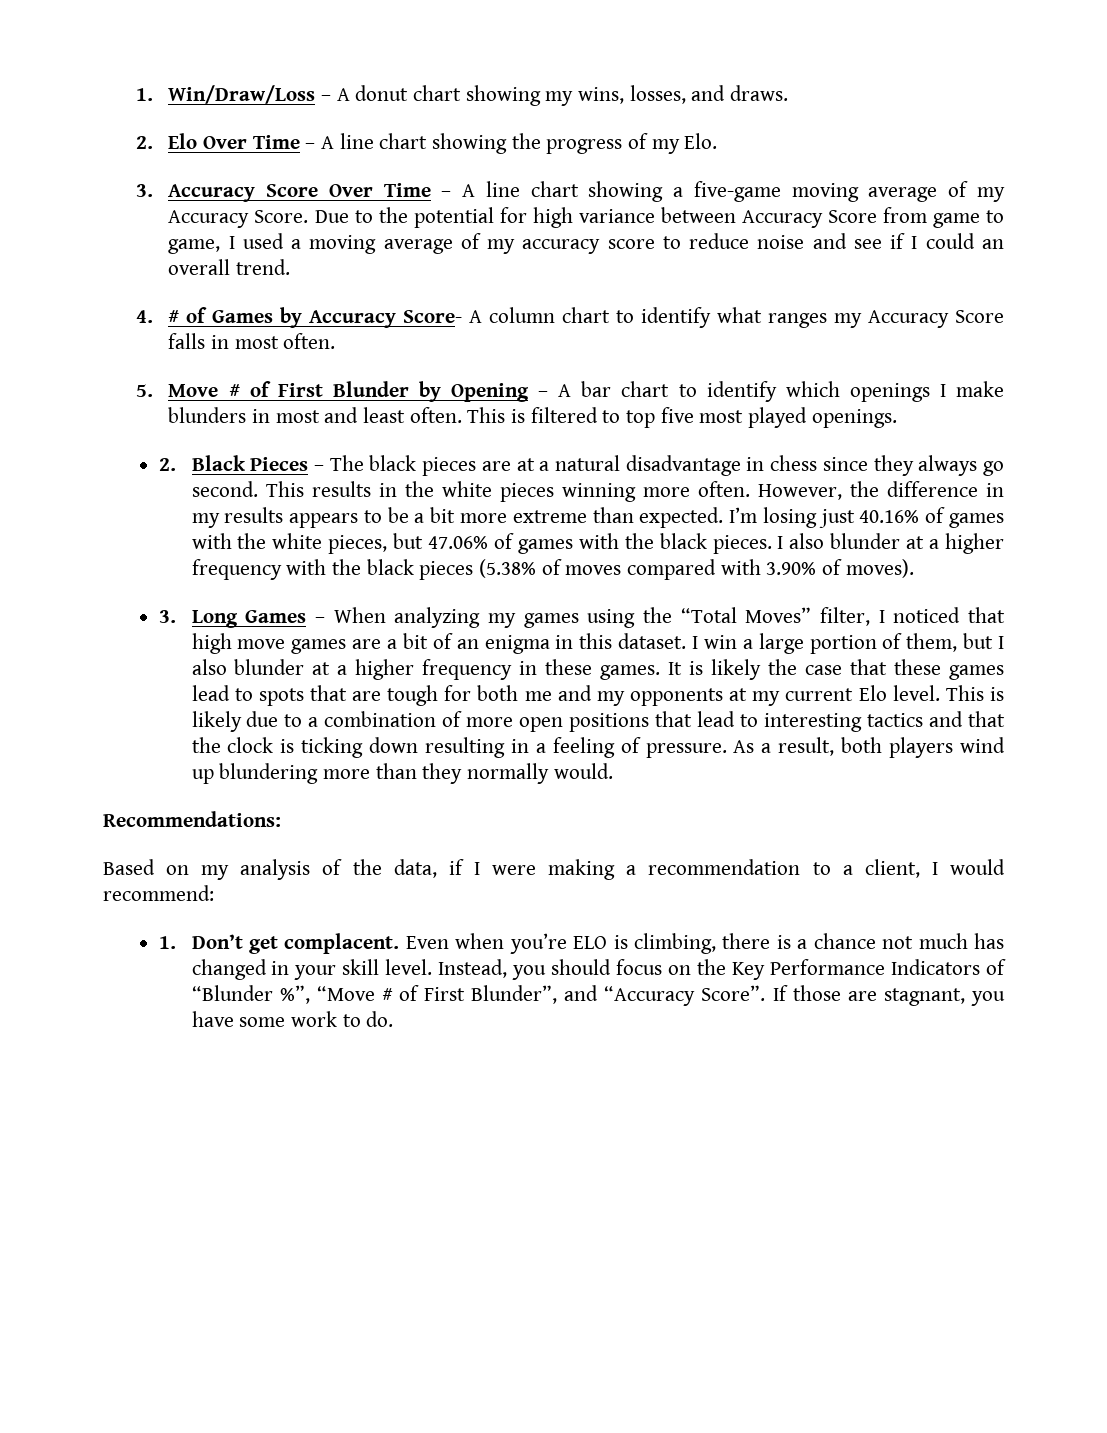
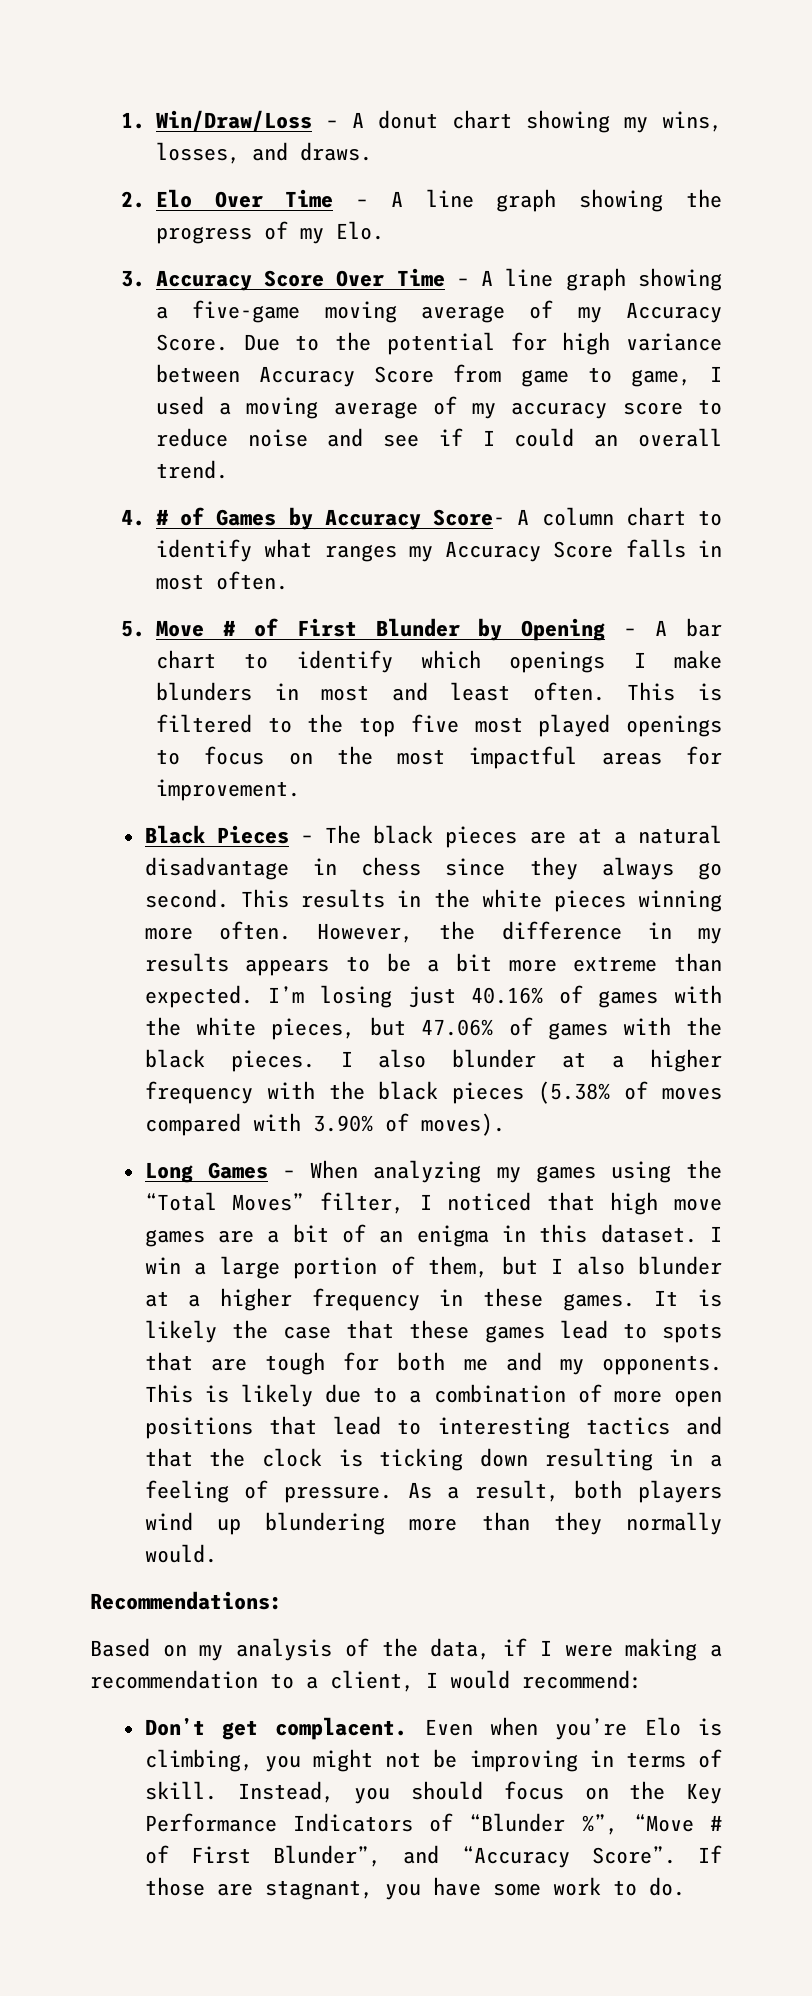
- 2. Elo Over Time – A line chart showing the progress of my Elo.
+ 2. Elo Over Time – A line graph showing the progress of my Elo.
- 3. Accuracy Score Over Time – A line chart showing a five-game moving average of my Accuracy Score.
+ 3. Accuracy Score Over Time – A line graph showing a five-game moving average of my Accuracy Score.
- This is filtered to top five most played openings.
- 2. Black Pieces – The black pieces are at a natural disadvantage in chess since they always go second.
+ This is filtered to the top five most played openings to focus on the most impactful areas for improvement.
+ Black Pieces – The black pieces are at a natural disadvantage in chess since they always go second.
- 3. Long Games – When analyzing my games using the “Total Moves” filter, I noticed that high move games are a bit of an enigma in this dataset.
+ Long Games – When analyzing my games using the “Total Moves” filter, I noticed that high move games are a bit of an enigma in this dataset.
- It is likely the case that these games lead to spots that are tough for both me and my opponents at my current Elo level.
+ It is likely the case that these games lead to spots that are tough for both me and my opponents.
- 1. Don’t get complacent.
+ Don’t get complacent.
- Even when you’re ELO is climbing, there is a chance not much has changed in your skill level.
+ Even when you’re Elo is climbing, you might not be improving in terms of skill.

